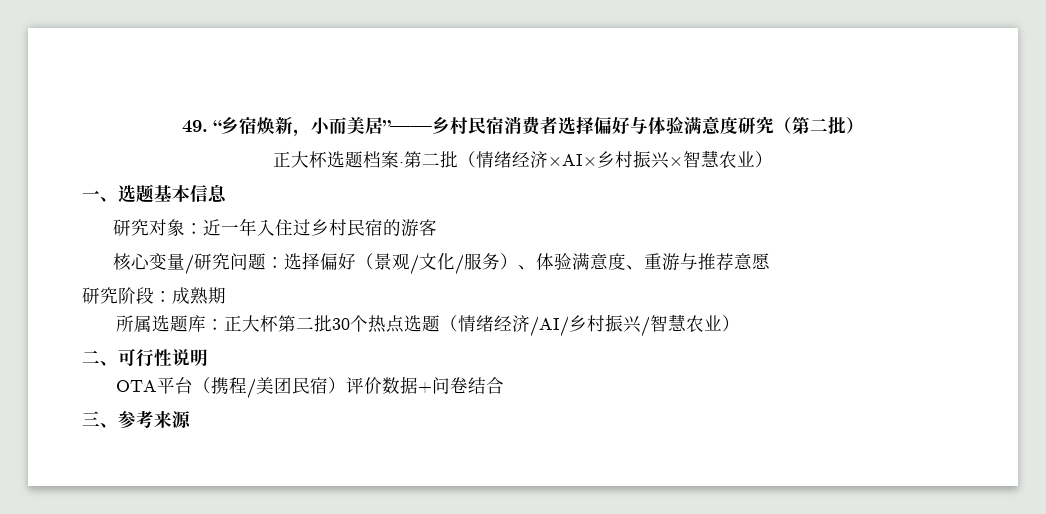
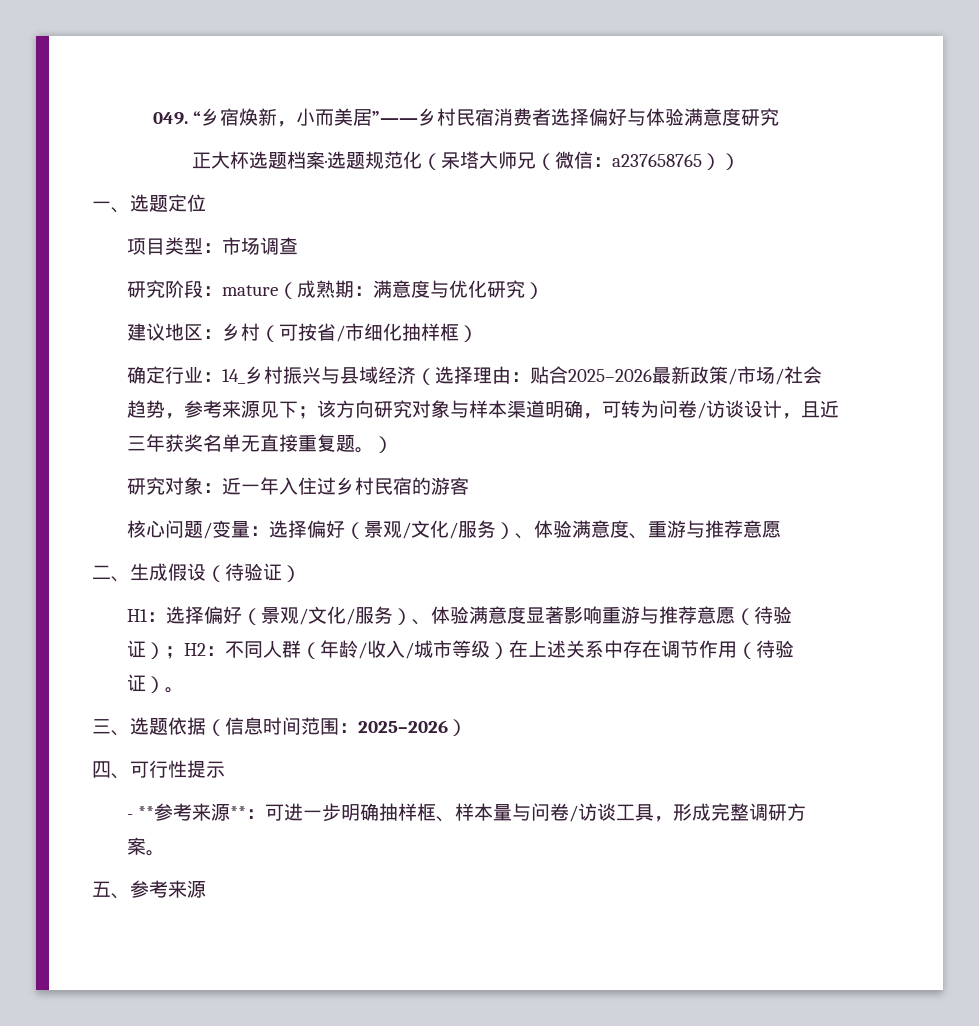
- 49. “乡宿焕新，小而美居”——乡村民宿消费者选择偏好与体验满意度研究（第二批）
+ 049. “乡宿焕新，小而美居”——乡村民宿消费者选择偏好与体验满意度研究
- 正大杯选题档案·第二批（情绪经济×AI×乡村振兴×智慧农业）
- 一、选题基本信息
+ 正大杯选题档案·选题规范化（呆塔大师兄（微信：a237658765））
+ 一、选题定位
+ 项目类型：市场调查
+ 研究阶段：mature（成熟期：满意度与优化研究）
+ 建议地区：乡村（可按省/市细化抽样框）
+ 确定行业：14_乡村振兴与县域经济（选择理由：贴合2025–2026最新政策/市场/社会趋势，参考来源见下；该方向研究对象与样本渠道明确，可转为问卷/访谈设计，且近三年获奖名单无直接重复题。）
- 核心变量/研究问题：选择偏好（景观/文化/服务）、体验满意度、重游与推荐意愿
+ 核心问题/变量：选择偏好（景观/文化/服务）、体验满意度、重游与推荐意愿
- 研究阶段：成熟期
- 所属选题库：正大杯第二批30个热点选题（情绪经济/AI/乡村振兴/智慧农业）
- 二、可行性说明
- OTA平台（携程/美团民宿）评价数据+问卷结合
- 三、参考来源
+ 二、生成假设（待验证）
+ H1：选择偏好（景观/文化/服务）、体验满意度显著影响重游与推荐意愿（待验证）；H2：不同人群（年龄/收入/城市等级）在上述关系中存在调节作用（待验证）。
+ 三、选题依据（信息时间范围：2025–2026）
+ 四、可行性提示
+ - **参考来源**：可进一步明确抽样框、样本量与问卷/访谈工具，形成完整调研方案。
+ 五、参考来源

